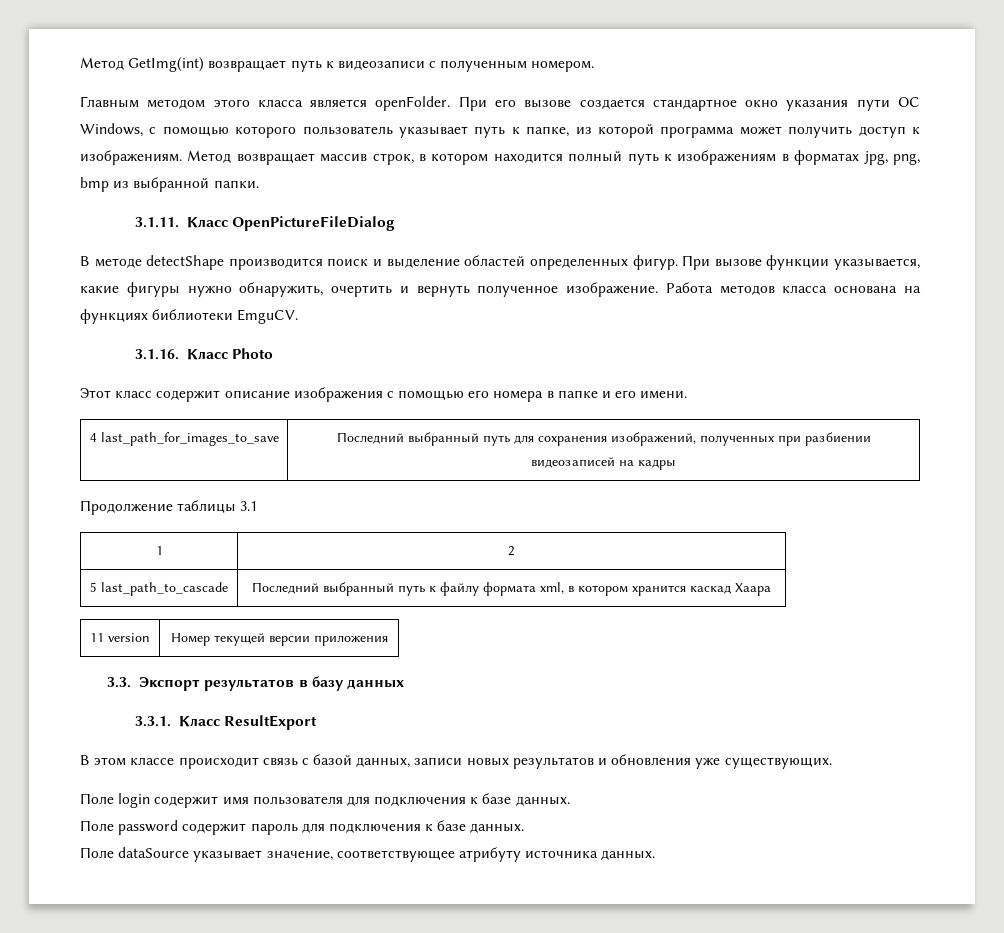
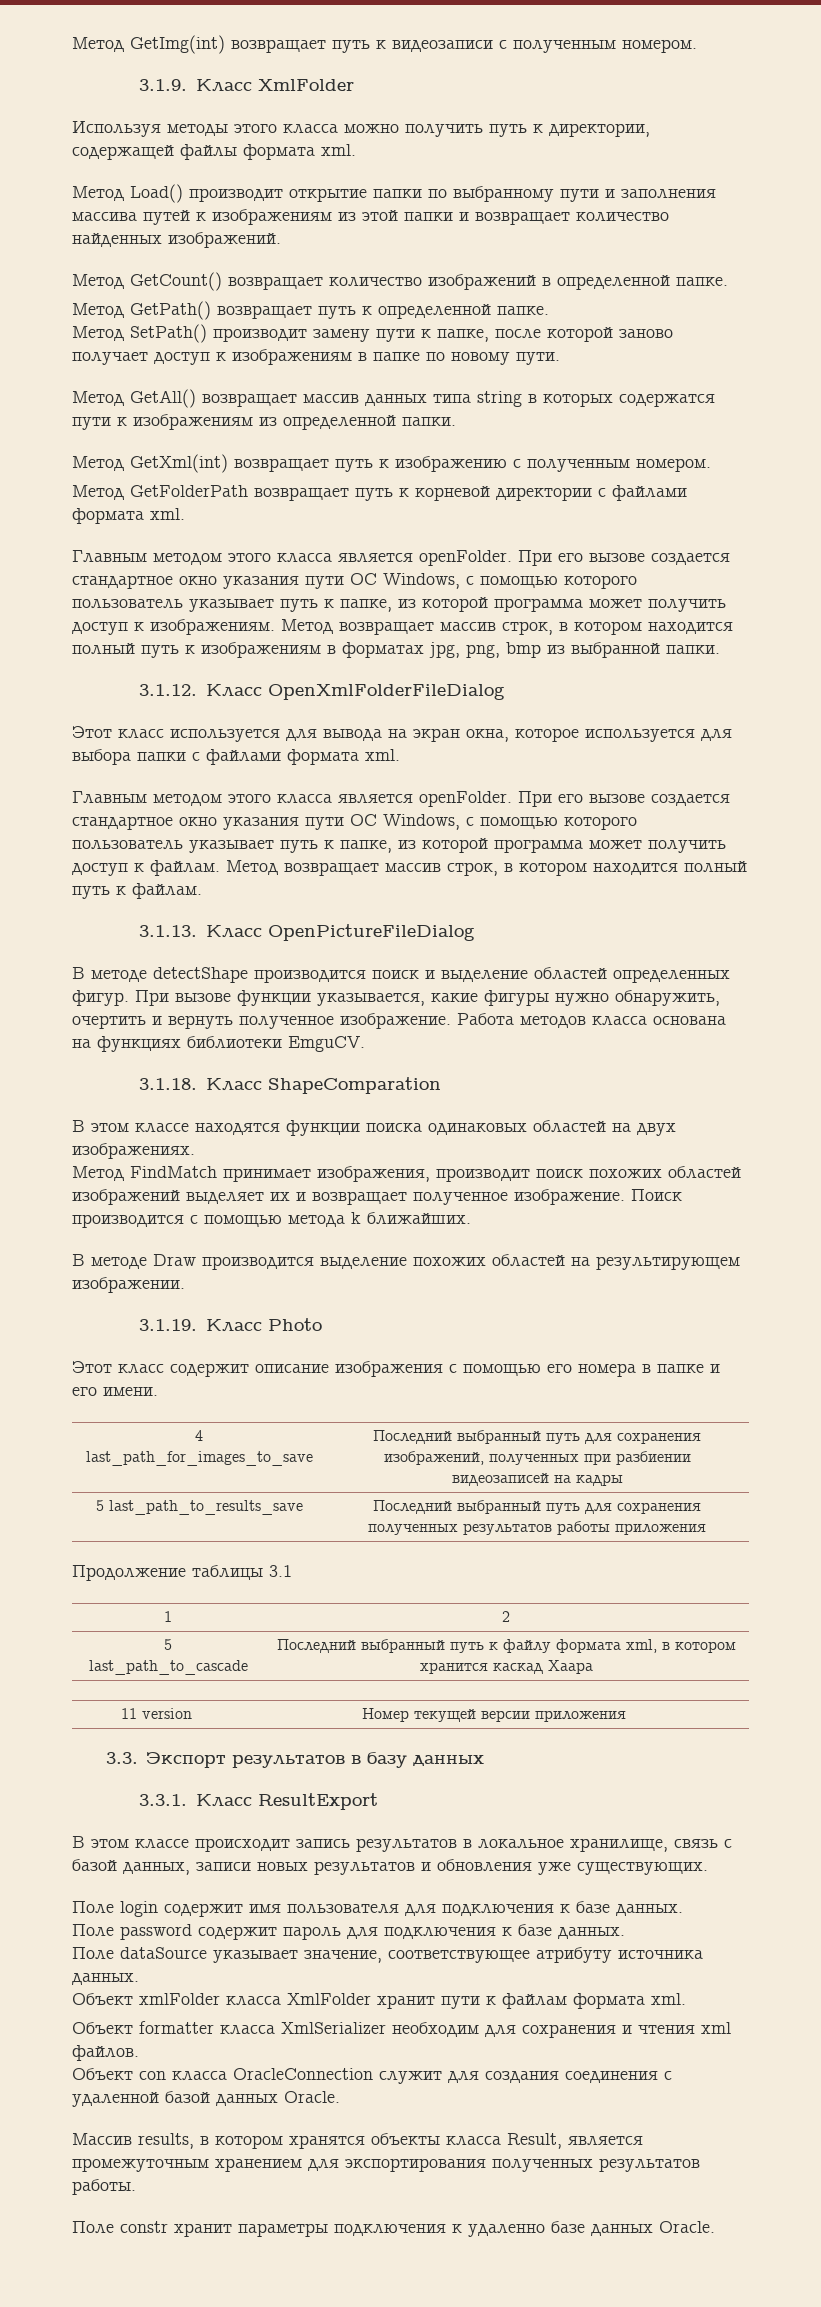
+ 3.1.9. Класс XmlFolder
+ Используя методы этого класса можно получить путь к директории, содержащей файлы формата xml.
+ Метод Load() производит открытие папки по выбранному пути и заполнения массива путей к изображениям из этой папки и возвращает количество найденных изображений.
+ Метод GetCount() возвращает количество изображений в определенной папке.
+ Метод GetPath() возвращает путь к определенной папке.
+ Метод SetPath() производит замену пути к папке, после которой заново получает доступ к изображениям в папке по новому пути.
+ Метод GetAll() возвращает массив данных типа string в которых содержатся пути к изображениям из определенной папки.
+ Метод GetXml(int) возвращает путь к изображению с полученным номером.
+ Метод GetFolderPath возвращает путь к корневой директории с файлами формата xml.
- 3.1.11. Класс OpenPictureFileDialog
+ 3.1.12. Класс OpenXmlFolderFileDialog
+ Этот класс используется для вывода на экран окна, которое используется для выбора папки с файлами формата xml.
+ Главным методом этого класса является openFolder. При его вызове создается стандартное окно указания пути ОС Windows, с помощью которого пользователь указывает путь к папке, из которой программа может получить доступ к файлам. Метод возвращает массив строк, в котором находится полный путь к файлам.
+ 3.1.13. Класс OpenPictureFileDialog
- 3.1.16. Класс Photo
+ 3.1.18. Класс ShapeComparation
+ В этом классе находятся функции поиска одинаковых областей на двух изображениях.
+ Метод FindMatch принимает изображения, производит поиск похожих областей изображений выделяет их и возвращает полученное изображение. Поиск производится с помощью метода k ближайших.
+ В методе Draw производится выделение похожих областей на результирующем изображении.
+ 3.1.19. Класс Photo
+ 5 last_path_to_results_save | Последний выбранный путь для сохранения полученных результатов работы приложения
- В этом классе происходит связь с базой данных, записи новых результатов и обновления уже существующих.
+ В этом классе происходит запись результатов в локальное хранилище, связь с базой данных, записи новых результатов и обновления уже существующих.
+ Объект xmlFolder класса XmlFolder хранит пути к файлам формата xml.
+ Объект formatter класса XmlSerializer необходим для сохранения и чтения xml файлов.
+ Объект con класса OracleConnection служит для создания соединения с удаленной базой данных Oracle.
+ Массив results, в котором хранятся объекты класса Result, является промежуточным хранением для экспортирования полученных результатов работы.
+ Поле constr хранит параметры подключения к удаленно базе данных Oracle.

